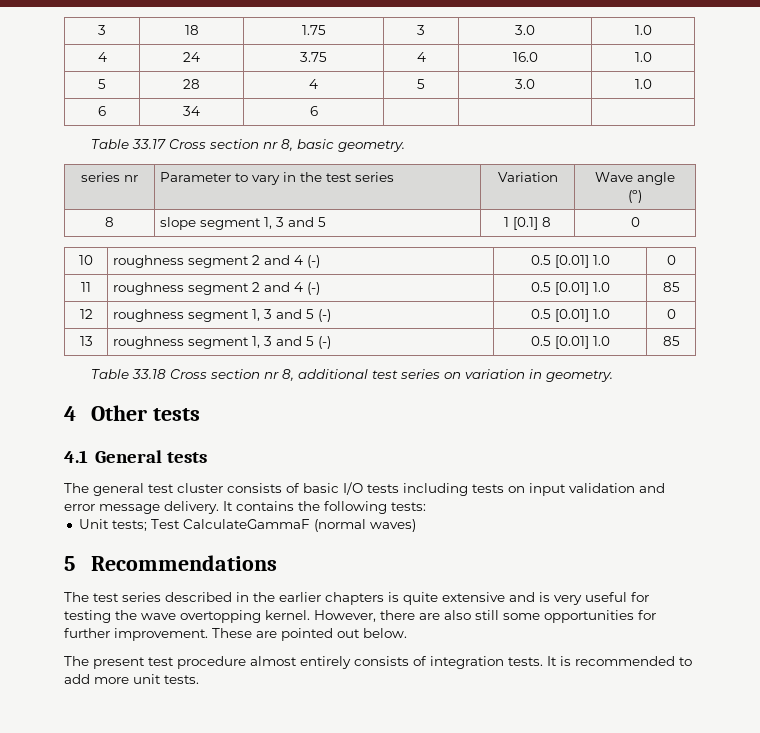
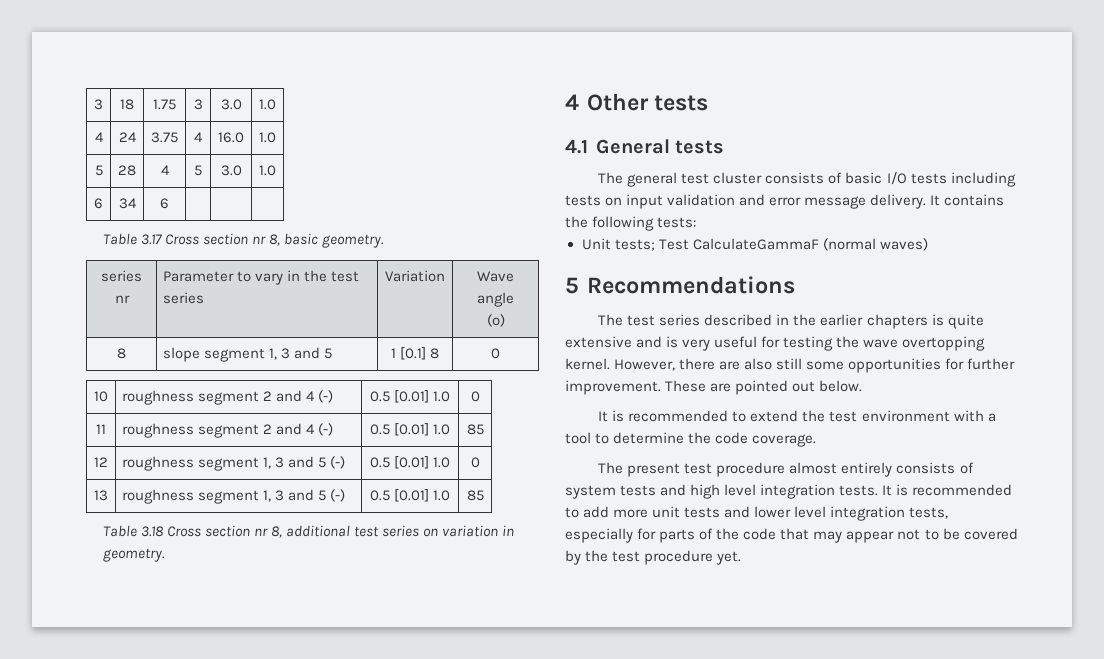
- Table 33.17 Cross section nr 8, basic geometry.
+ Table 3.17 Cross section nr 8, basic geometry.
- Table 33.18 Cross section nr 8, additional test series on variation in geometry.
+ Table 3.18 Cross section nr 8, additional test series on variation in geometry.
+ It is recommended to extend the test environment with a tool to determine the code coverage.
- The present test procedure almost entirely consists of integration tests.
+ The present test procedure almost entirely consists of system tests and high level integration tests.
- It is recommended to add more unit tests.
+ It is recommended to add more unit tests and lower level integration tests, especially for parts of the code that may appear not to be covered by the test procedure yet.

